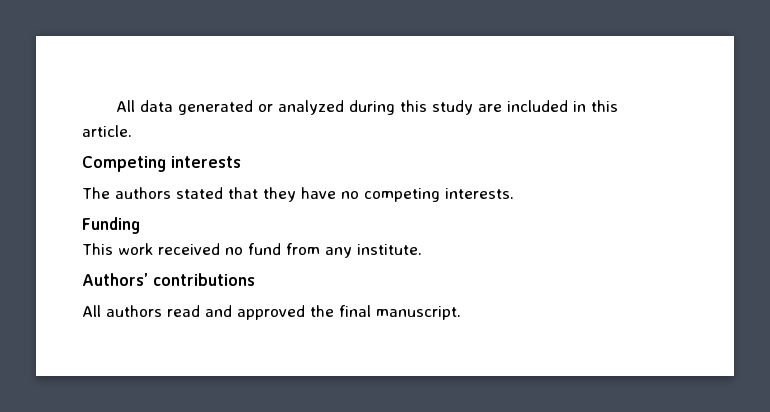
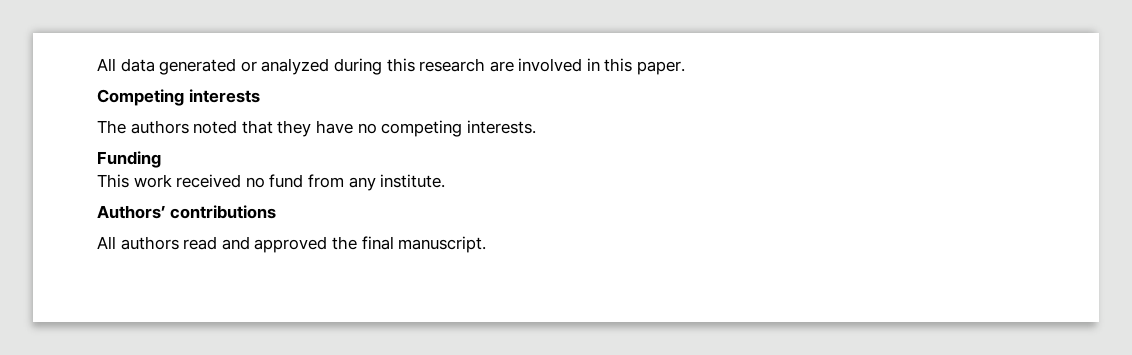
- All data generated or analyzed during this study are included in this article.
+ All data generated or analyzed during this research are involved in this paper.
- The authors stated that they have no competing interests.
+ The authors noted that they have no competing interests.

